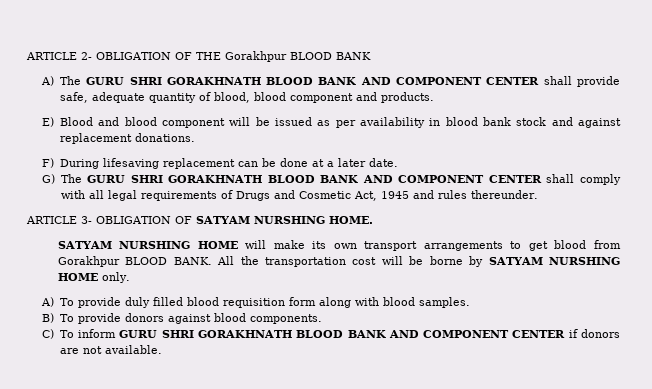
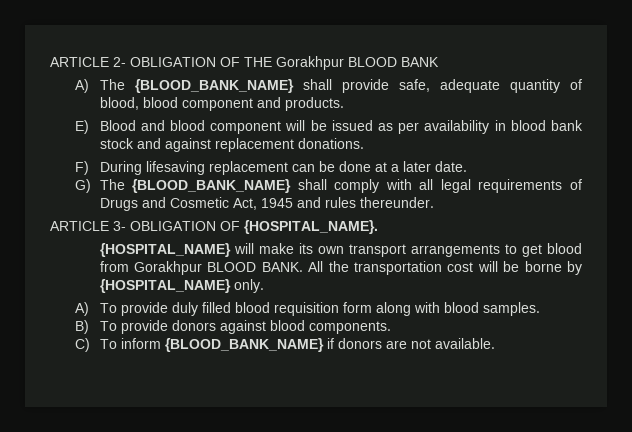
- A) The GURU SHRI GORAKHNATH BLOOD BANK AND COMPONENT CENTER shall provide safe, adequate quantity of blood, blood component and products.
+ A) The {BLOOD_BANK_NAME} shall provide safe, adequate quantity of blood, blood component and products.
- G) The GURU SHRI GORAKHNATH BLOOD BANK AND COMPONENT CENTER shall comply with all legal requirements of Drugs and Cosmetic Act, 1945 and rules thereunder.
+ G) The {BLOOD_BANK_NAME} shall comply with all legal requirements of Drugs and Cosmetic Act, 1945 and rules thereunder.
- ARTICLE 3- OBLIGATION OF SATYAM NURSHING HOME.
- SATYAM NURSHING HOME will make its own transport arrangements to get blood from Gorakhpur BLOOD BANK.
+ ARTICLE 3- OBLIGATION OF {HOSPITAL_NAME}.
+ {HOSPITAL_NAME} will make its own transport arrangements to get blood from Gorakhpur BLOOD BANK.
- All the transportation cost will be borne by SATYAM NURSHING HOME only.
+ All the transportation cost will be borne by {HOSPITAL_NAME} only.
- C) To inform GURU SHRI GORAKHNATH BLOOD BANK AND COMPONENT CENTER if donors are not available.
+ C) To inform {BLOOD_BANK_NAME} if donors are not available.

